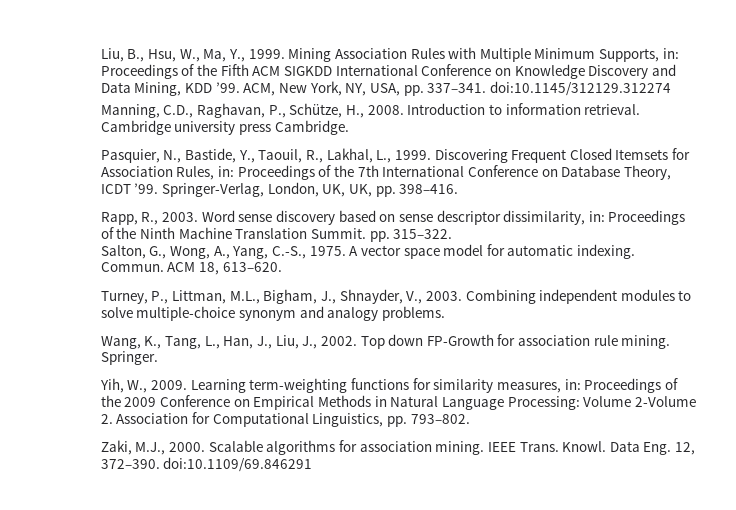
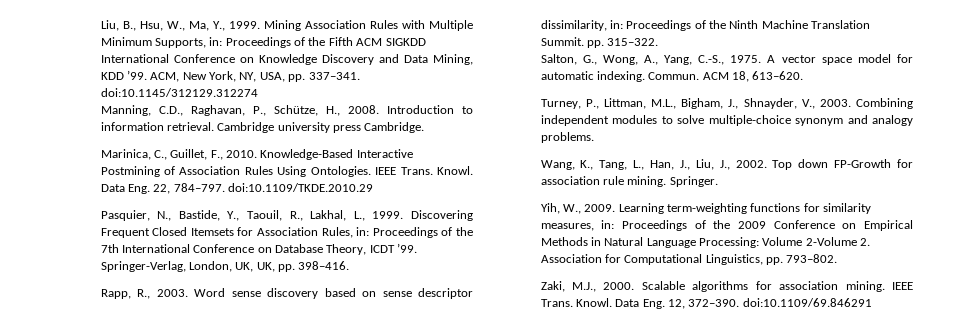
+ Marinica, C., Guillet, F., 2010. Knowledge-Based Interactive Postmining of Association Rules Using Ontologies. IEEE Trans. Knowl. Data Eng. 22, 784–797. doi:10.1109/TKDE.2010.29

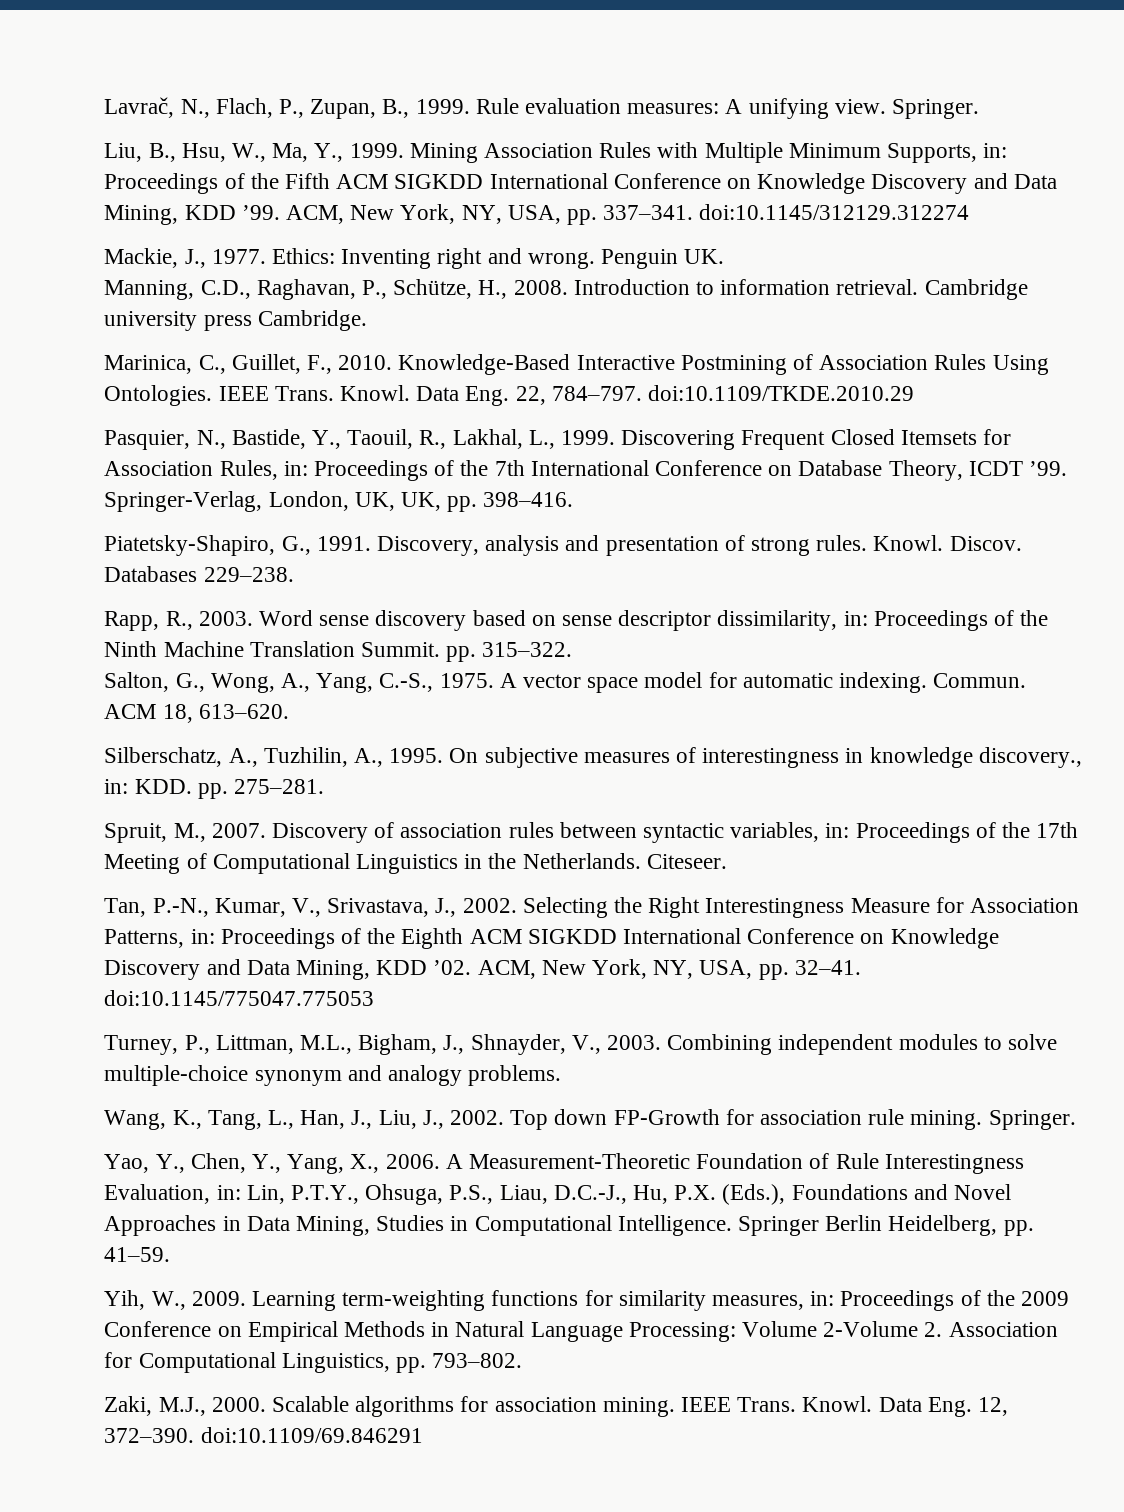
+ Lavrač, N., Flach, P., Zupan, B., 1999. Rule evaluation measures: A unifying view. Springer.
+ Mackie, J., 1977. Ethics: Inventing right and wrong. Penguin UK.
+ Piatetsky-Shapiro, G., 1991. Discovery, analysis and presentation of strong rules. Knowl. Discov. Databases 229–238.
+ Silberschatz, A., Tuzhilin, A., 1995. On subjective measures of interestingness in knowledge discovery., in: KDD. pp. 275–281.
+ Spruit, M., 2007. Discovery of association rules between syntactic variables, in: Proceedings of the 17th Meeting of Computational Linguistics in the Netherlands. Citeseer.
+ Tan, P.-N., Kumar, V., Srivastava, J., 2002. Selecting the Right Interestingness Measure for Association Patterns, in: Proceedings of the Eighth ACM SIGKDD International Conference on Knowledge Discovery and Data Mining, KDD ’02. ACM, New York, NY, USA, pp. 32–41. doi:10.1145/775047.775053
+ Yao, Y., Chen, Y., Yang, X., 2006. A Measurement-Theoretic Foundation of Rule Interestingness Evaluation, in: Lin, P.T.Y., Ohsuga, P.S., Liau, D.C.-J., Hu, P.X. (Eds.), Foundations and Novel Approaches in Data Mining, Studies in Computational Intelligence. Springer Berlin Heidelberg, pp. 41–59.

